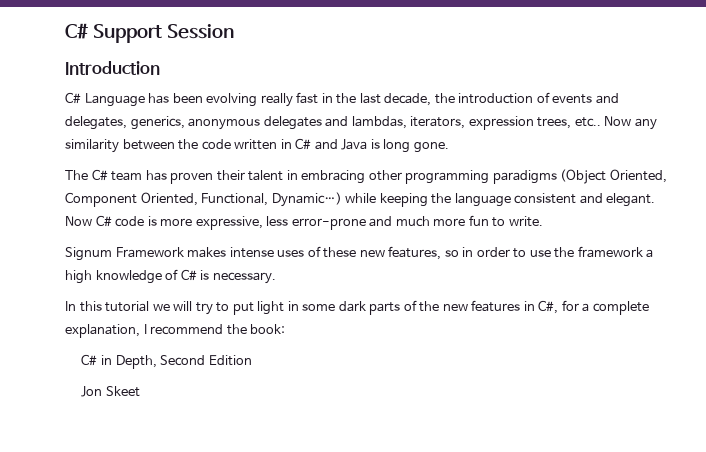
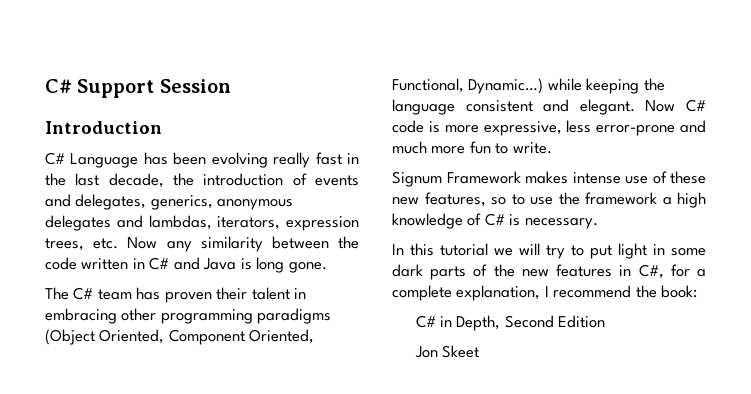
- C# Language has been evolving really fast in the last decade, the introduction of events and delegates, generics, anonymous delegates and lambdas, iterators, expression trees, etc.. Now any similarity between the code written in C# and Java is long gone.
+ C# Language has been evolving really fast in the last decade, the introduction of events and delegates, generics, anonymous delegates and lambdas, iterators, expression trees, etc. Now any similarity between the code written in C# and Java is long gone.
- Signum Framework makes intense uses of these new features, so in order to use the framework a high knowledge of C# is necessary.
+ Signum Framework makes intense use of these new features, so to use the framework a high knowledge of C# is necessary.

